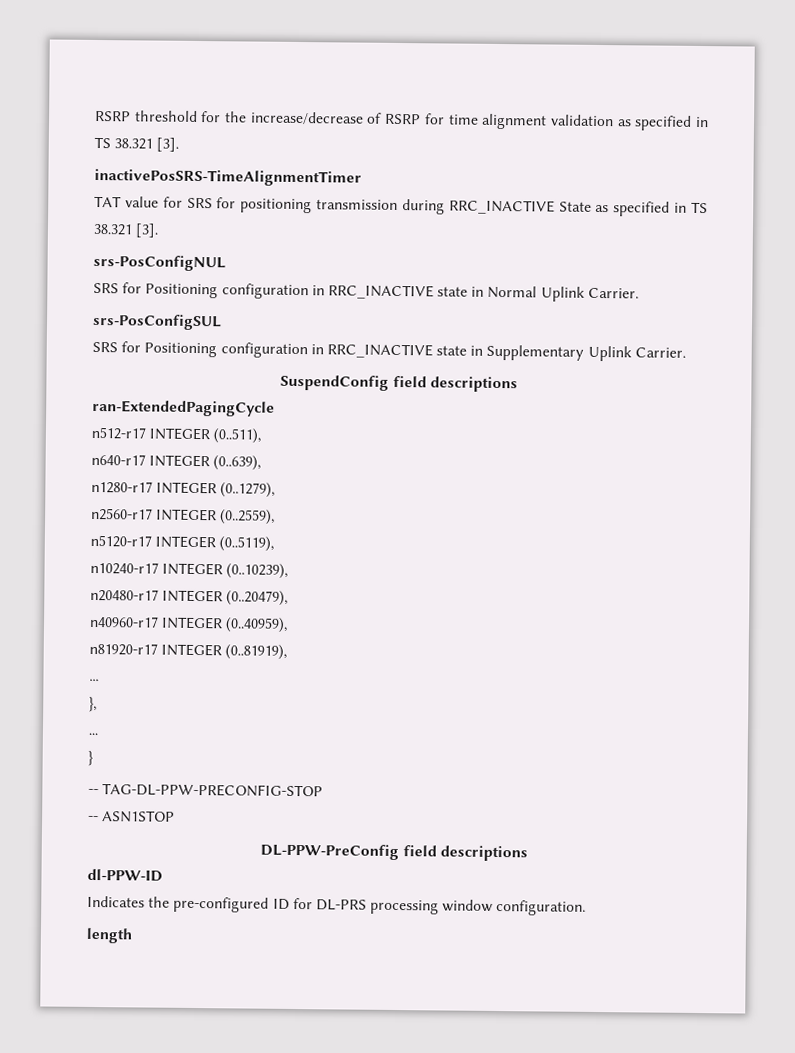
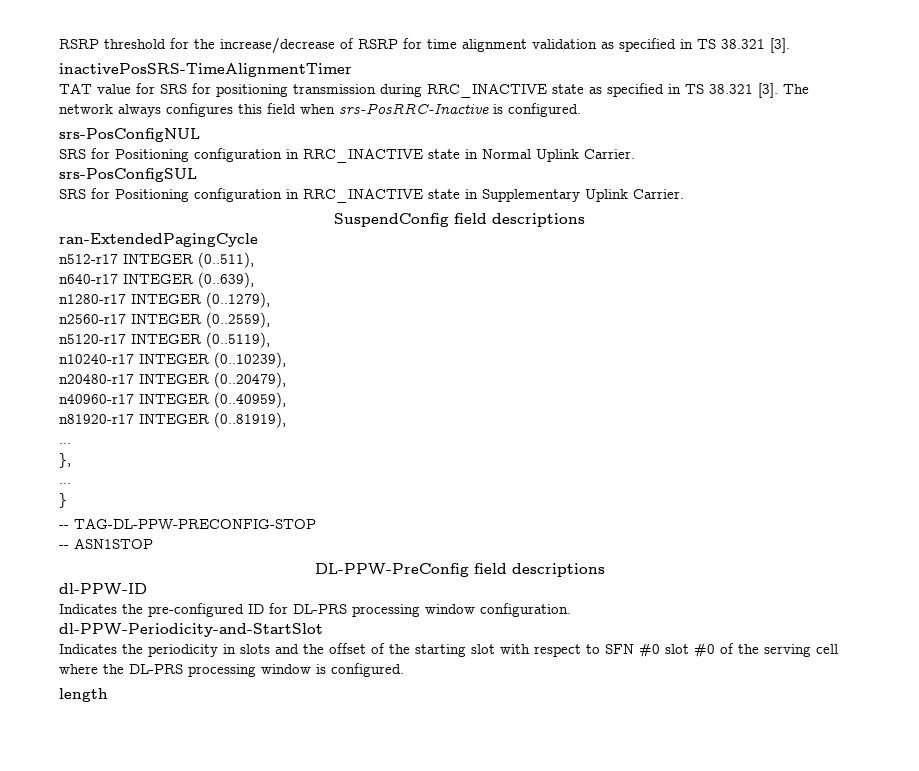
- TAT value for SRS for positioning transmission during RRC_INACTIVE State as specified in TS 38.321 [3].
+ TAT value for SRS for positioning transmission during RRC_INACTIVE state as specified in TS 38.321 [3]. The network always configures this field when srs-PosRRC-Inactive is configured.
+ dl-PPW-Periodicity-and-StartSlot
+ Indicates the periodicity in slots and the offset of the starting slot with respect to SFN #0 slot #0 of the serving cell where the DL-PRS processing window is configured.

